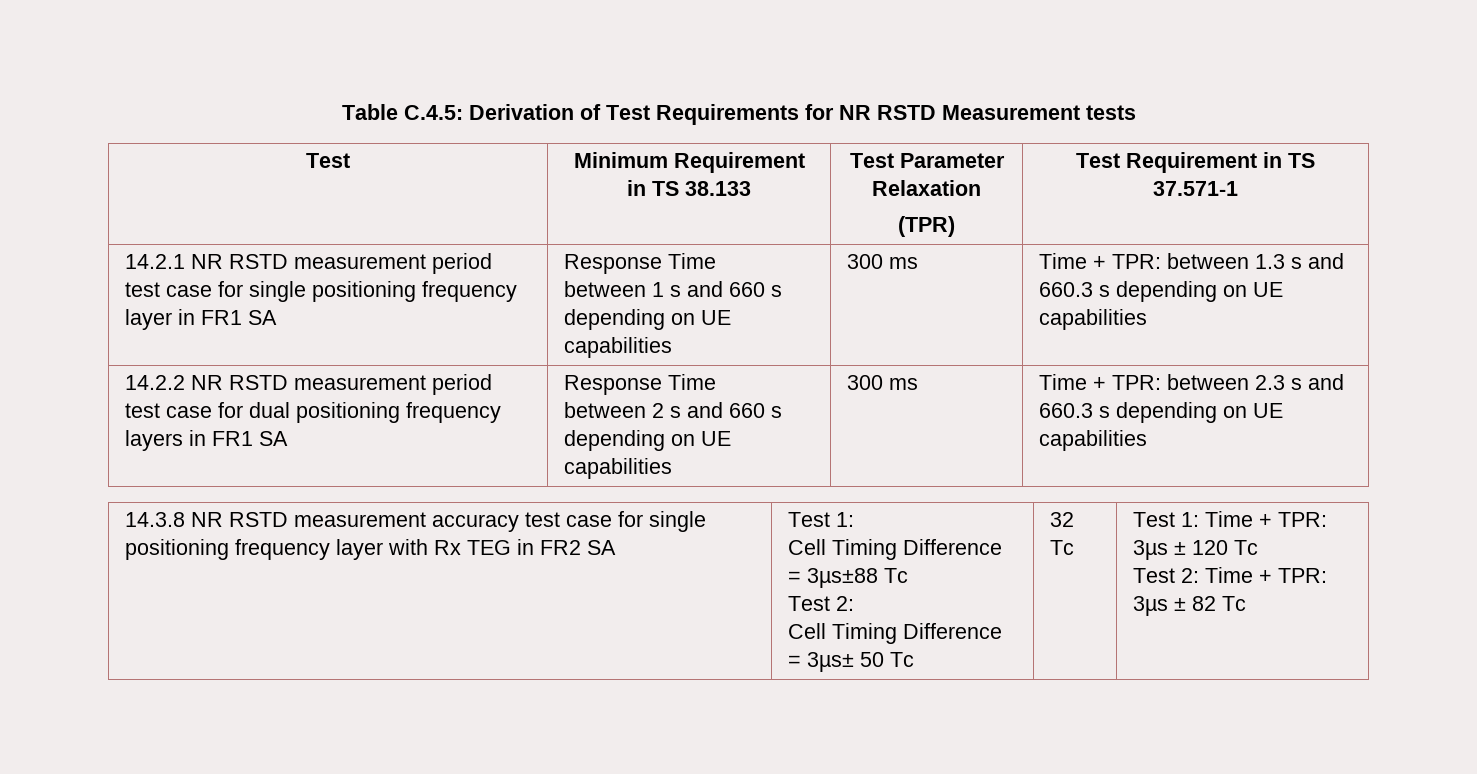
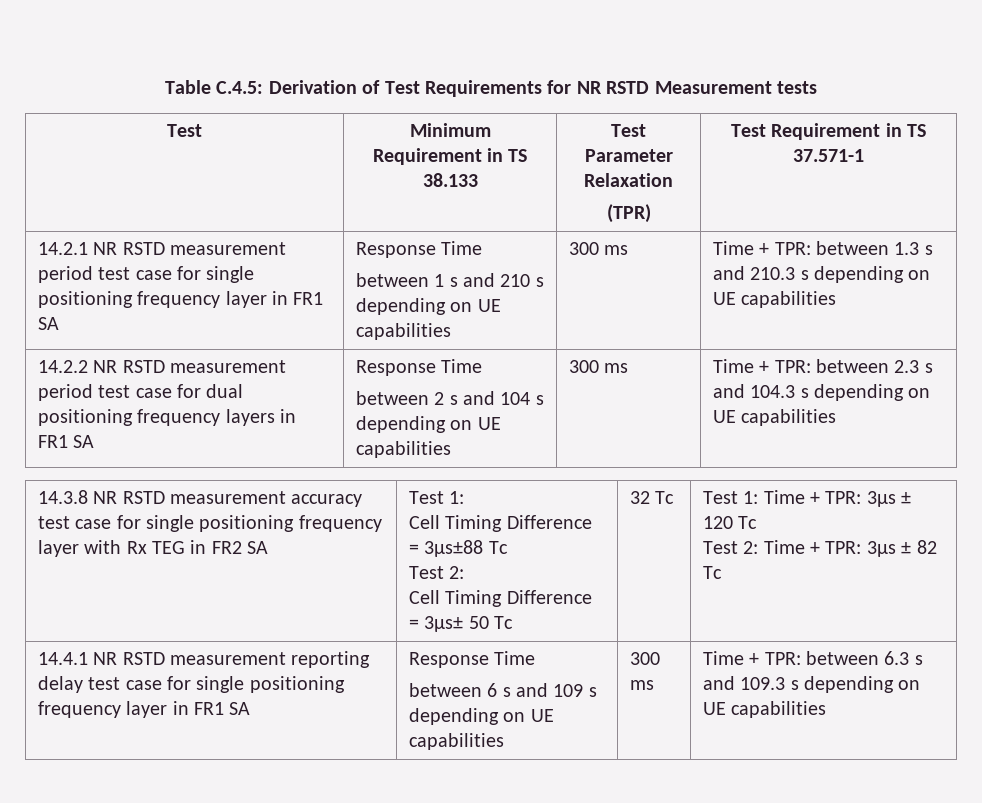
- between 1 s and 660 s depending on UE capabilities
+ between 1 s and 210 s depending on UE capabilities
- Time + TPR: between 1.3 s and 660.3 s depending on UE capabilities
+ Time + TPR: between 1.3 s and 210.3 s depending on UE capabilities
- between 2 s and 660 s depending on UE capabilities
+ between 2 s and 104 s depending on UE capabilities
- Time + TPR: between 2.3 s and 660.3 s depending on UE capabilities
+ Time + TPR: between 2.3 s and 104.3 s depending on UE capabilities
+ 14.4.1 NR RSTD measurement reporting delay test case for single positioning frequency layer in FR1 SA | Response Time
+ between 6 s and 109 s depending on UE capabilities | 300 ms | Time + TPR: between 6.3 s and 109.3 s depending on UE capabilities

